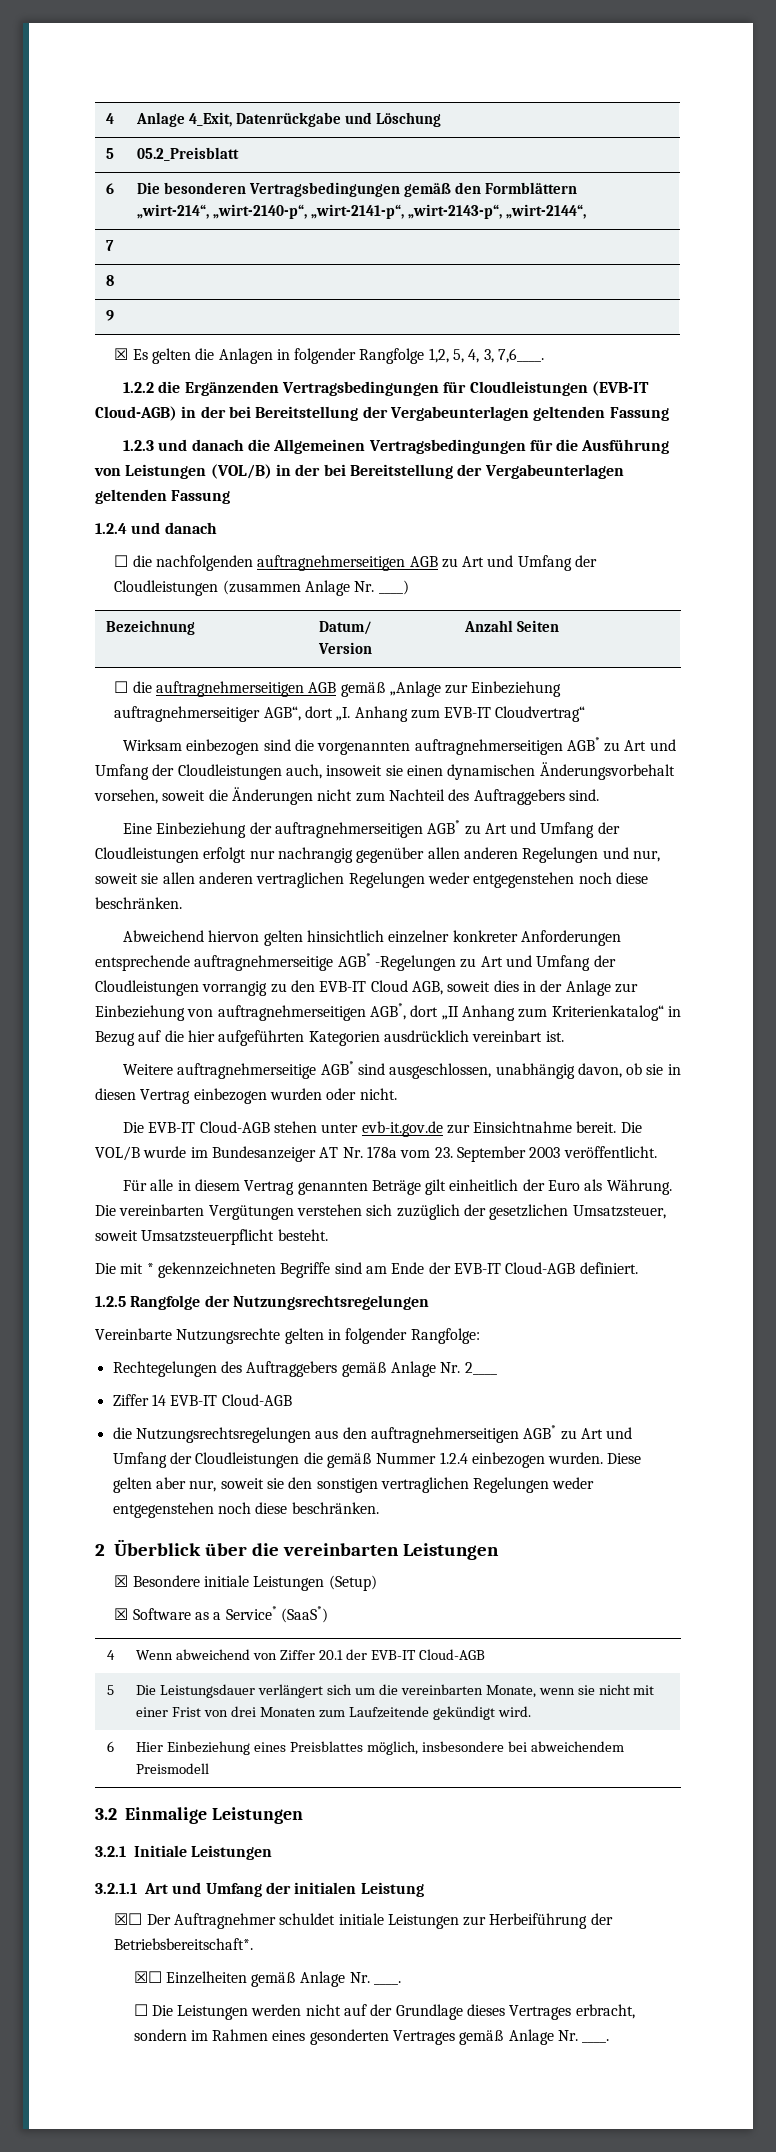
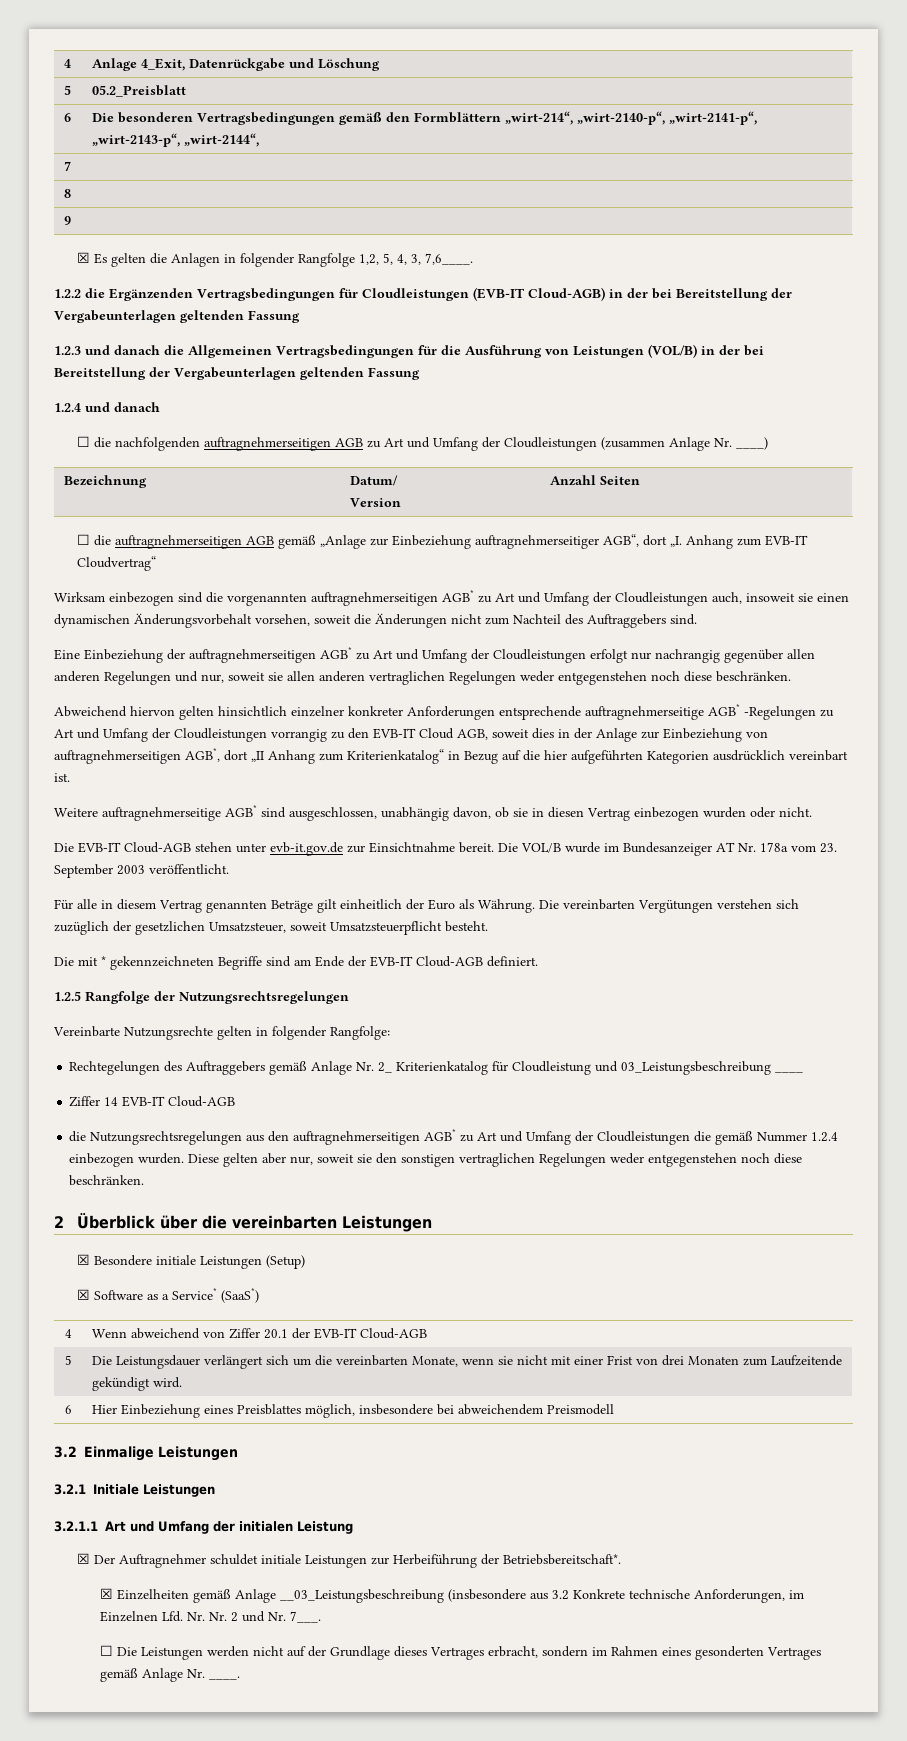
- Rechtegelungen des Auftraggebers gemäß Anlage Nr. 2____
+ Rechtegelungen des Auftraggebers gemäß Anlage Nr. 2_ Kriterienkatalog für Cloudleistung und 03_Leistungsbeschreibung ____
- ☒☐ Der Auftragnehmer schuldet initiale Leistungen zur Herbeiführung der Betriebsbereitschaft*.
+ ☒ Der Auftragnehmer schuldet initiale Leistungen zur Herbeiführung der Betriebsbereitschaft*.
- ☒☐ Einzelheiten gemäß Anlage Nr. ____.
+ ☒ Einzelheiten gemäß Anlage __03_Leistungsbeschreibung (insbesondere aus 3.2 Konkrete technische Anforderungen, im Einzelnen Lfd. Nr. Nr. 2 und Nr. 7___.

